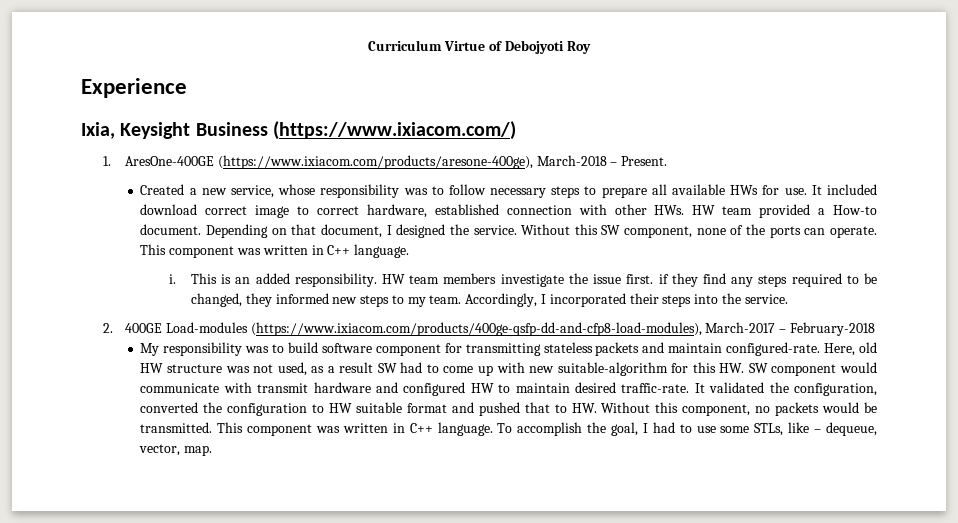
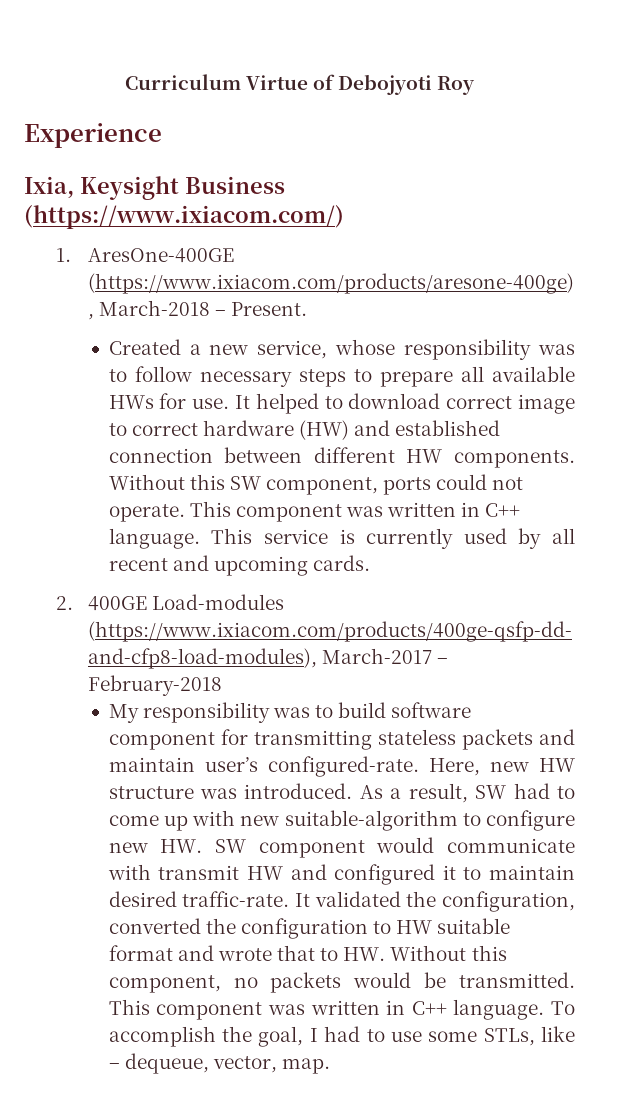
- It included download correct image to correct hardware, established connection with other HWs. HW team provided a How-to document. Depending on that document, I designed the service. Without this SW component, none of the ports can operate. This component was written in C++ language.
- i. This is an added responsibility. HW team members investigate the issue first. if they find any steps required to be changed, they informed new steps to my team. Accordingly, I incorporated their steps into the service.
+ It helped to download correct image to correct hardware (HW) and established connection between different HW components. Without this SW component, ports could not operate. This component was written in C++ language. This service is currently used by all recent and upcoming cards.
- My responsibility was to build software component for transmitting stateless packets and maintain configured-rate.
+ My responsibility was to build software component for transmitting stateless packets and maintain user’s configured-rate.
- Here, old HW structure was not used, as a result SW had to come up with new suitable-algorithm for this HW. SW component would communicate with transmit hardware and configured HW to maintain desired traffic-rate.
+ Here, new HW structure was introduced. As a result, SW had to come up with new suitable-algorithm to configure new HW. SW component would communicate with transmit HW and configured it to maintain desired traffic-rate.
- It validated the configuration, converted the configuration to HW suitable format and pushed that to HW. Without this component, no packets would be transmitted.
+ It validated the configuration, converted the configuration to HW suitable format and wrote that to HW. Without this component, no packets would be transmitted.

